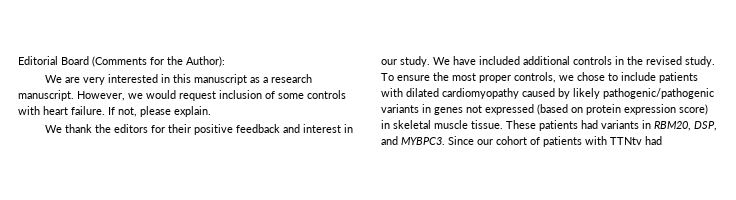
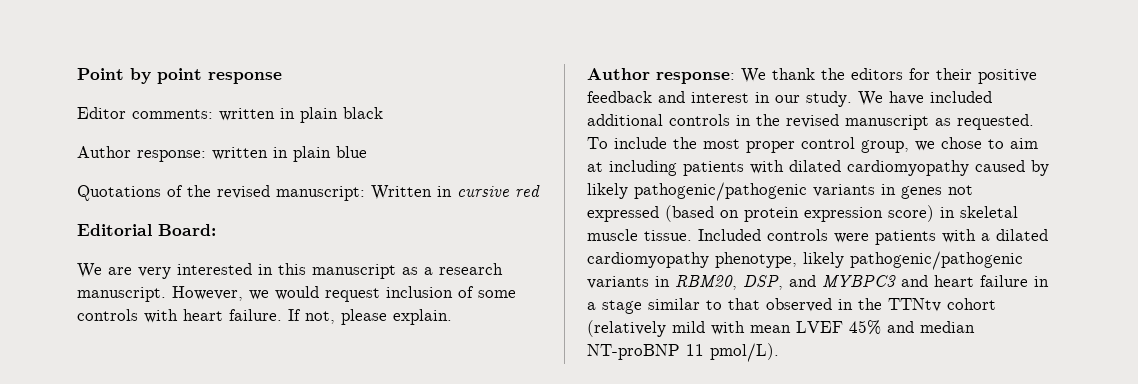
- Editorial Board (Comments for the Author):
+ Point by point response
+ Editor comments: written in plain black
+ Author response: written in plain blue
+ Quotations of the revised manuscript: Written in cursive red
+ Editorial Board:
- We thank the editors for their positive feedback and interest in our study.
+ Author response: We thank the editors for their positive feedback and interest in our study.
- We have included additional controls in the revised study. To ensure the most proper controls, we chose to include patients with dilated cardiomyopathy caused by likely pathogenic/pathogenic variants in genes not expressed (based on protein expression score) in skeletal muscle tissue.
+ We have included additional controls in the revised manuscript as requested. To include the most proper control group, we chose to aim at including patients with dilated cardiomyopathy caused by likely pathogenic/pathogenic variants in genes not expressed (based on protein expression score) in skeletal muscle tissue.
- These patients had variants in RBM20, DSP, and MYBPC3. Since our cohort of patients with TTNtv had
+ Included controls were patients with a dilated cardiomyopathy phenotype, likely pathogenic/pathogenic variants in RBM20, DSP, and MYBPC3 and heart failure in a stage similar to that observed in the TTNtv cohort (relatively mild with mean LVEF 45% and median NT-proBNP 11 pmol/L).

